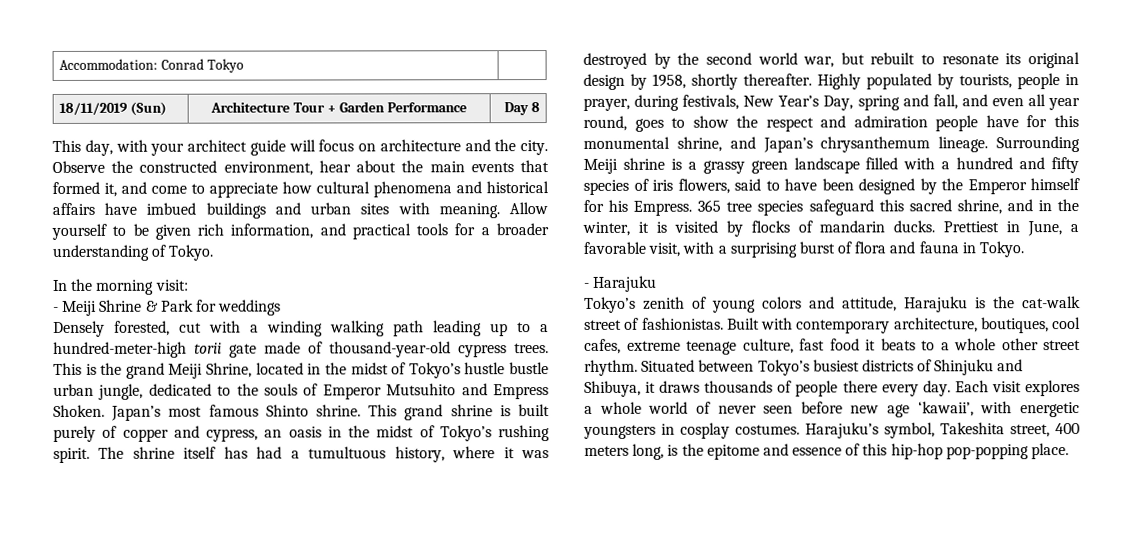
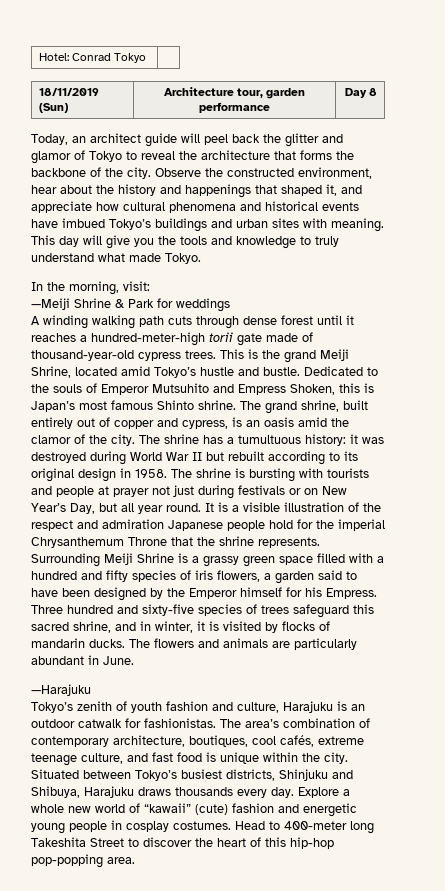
- Accommodation: Conrad Tokyo |
+ Hotel: Conrad Tokyo |
- 18/11/2019 (Sun) | Architecture Tour + Garden Performance | Day 8
- This day, with your architect guide will focus on architecture and the city.
+ 18/11/2019 (Sun) | Architecture tour, garden performance | Day 8
+ Today, an architect guide will peel back the glitter and glamor of Tokyo to reveal the architecture that forms the backbone of the city.
- Observe the constructed environment, hear about the main events that formed it, and come to appreciate how cultural phenomena and historical affairs have imbued buildings and urban sites with meaning.
+ Observe the constructed environment, hear about the history and happenings that shaped it, and appreciate how cultural phenomena and historical events have imbued Tokyo’s buildings and urban sites with meaning.
- Allow yourself to be given rich information, and practical tools for a broader understanding of Tokyo.
+ This day will give you the tools and knowledge to truly understand what made Tokyo.
- In the morning visit:
+ In the morning, visit:
- - Meiji Shrine & Park for weddings
+ —Meiji Shrine & Park for weddings
- Densely forested, cut with a winding walking path leading up to a hundred-meter-high torii gate made of thousand-year-old cypress trees.
+ A winding walking path cuts through dense forest until it reaches a hundred-meter-high torii gate made of thousand-year-old cypress trees.
- This is the grand Meiji Shrine, located in the midst of Tokyo’s hustle bustle urban jungle, dedicated to the souls of Emperor Mutsuhito and Empress Shoken. Japan’s most famous Shinto shrine.
+ This is the grand Meiji Shrine, located amid Tokyo’s hustle and bustle. Dedicated to the souls of Emperor Mutsuhito and Empress Shoken, this is Japan’s most famous Shinto shrine.
- This grand shrine is built purely of copper and cypress, an oasis in the midst of Tokyo’s rushing spirit. The shrine itself has had a tumultuous history, where it was destroyed by the second world war, but rebuilt to resonate its original design by 1958, shortly thereafter. Highly populated by tourists, people in prayer, during festivals, New Year’s Day, spring and fall, and even all year round, goes to show the respect and admiration people have for this monumental shrine, and Japan’s chrysanthemum lineage.
+ The grand shrine, built entirely out of copper and cypress, is an oasis amid the clamor of the city. The shrine has a tumultuous history: it was destroyed during World War II but rebuilt according to its original design in 1958. The shrine is bursting with tourists and people at prayer not just during festivals or on New Year’s Day, but all year round. It is a visible illustration of the respect and admiration Japanese people hold for the imperial Chrysanthemum Throne that the shrine represents.
- Surrounding Meiji shrine is a grassy green landscape filled with a hundred and fifty species of iris flowers, said to have been designed by the Emperor himself for his Empress.
+ Surrounding Meiji Shrine is a grassy green space filled with a hundred and fifty species of iris flowers, a garden said to have been designed by the Emperor himself for his Empress.
- 365 tree species safeguard this sacred shrine, and in the winter, it is visited by flocks of mandarin ducks.
+ Three hundred and sixty-five species of trees safeguard this sacred shrine, and in winter, it is visited by flocks of mandarin ducks.
- Prettiest in June, a favorable visit, with a surprising burst of flora and fauna in Tokyo.
- - Harajuku
- Tokyo’s zenith of young colors and attitude, Harajuku is the cat-walk street of fashionistas. Built with contemporary architecture, boutiques, cool cafes, extreme teenage culture, fast food it beats to a whole other street rhythm.
+ The flowers and animals are particularly abundant in June.
+ —Harajuku
+ Tokyo’s zenith of youth fashion and culture, Harajuku is an outdoor catwalk for fashionistas. The area’s combination of contemporary architecture, boutiques, cool cafés, extreme teenage culture, and fast food is unique within the city.
- Situated between Tokyo’s busiest districts of Shinjuku and Shibuya, it draws thousands of people there every day. Each visit explores a whole world of never seen before new age ‘kawaii’, with energetic youngsters in cosplay costumes. Harajuku’s symbol, Takeshita street, 400 meters long, is the epitome and essence of this hip-hop pop-popping place.
+ Situated between Tokyo’s busiest districts, Shinjuku and Shibuya, Harajuku draws thousands every day. Explore a whole new world of “kawaii” (cute) fashion and energetic young people in cosplay costumes. Head to 400-meter long Takeshita Street to discover the heart of this hip-hop pop-popping area.

